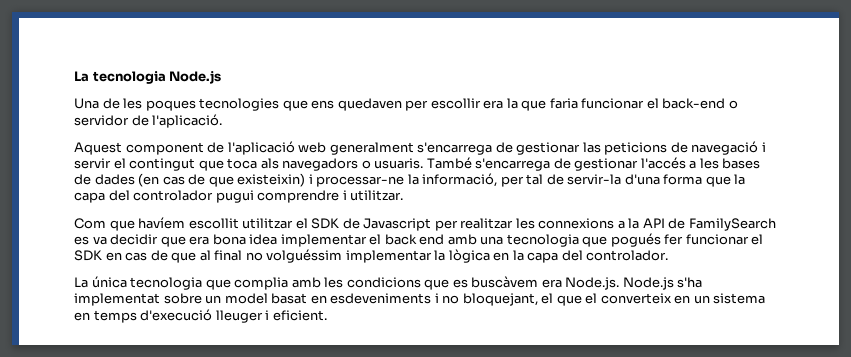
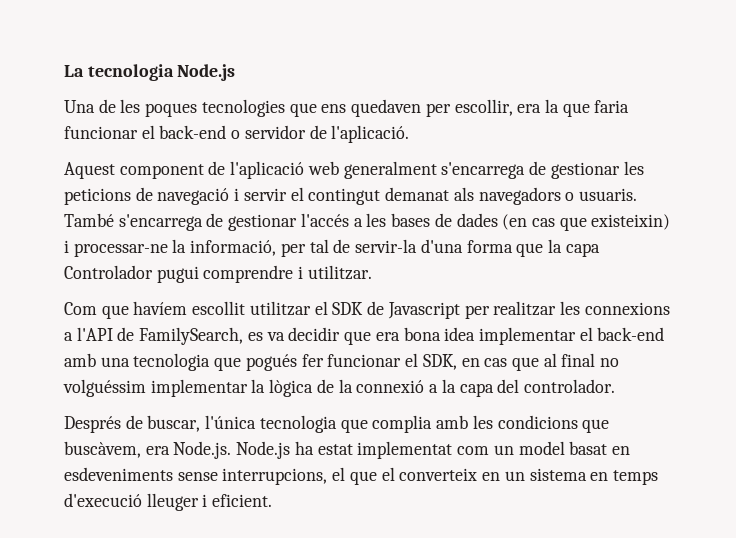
- Una de les poques tecnologies que ens quedaven per escollir era la que faria funcionar el back-end o servidor de l'aplicació.
+ Una de les poques tecnologies que ens quedaven per escollir, era la que faria funcionar el back-end o servidor de l'aplicació.
- Aquest component de l'aplicació web generalment s'encarrega de gestionar las peticions de navegació i servir el contingut que toca als navegadors o usuaris.
+ Aquest component de l'aplicació web generalment s'encarrega de gestionar les peticions de navegació i servir el contingut demanat als navegadors o usuaris.
- També s'encarrega de gestionar l'accés a les bases de dades (en cas de que existeixin) i processar-ne la informació, per tal de servir-la d'una forma que la capa del controlador pugui comprendre i utilitzar.
+ També s'encarrega de gestionar l'accés a les bases de dades (en cas que existeixin) i processar-ne la informació, per tal de servir-la d'una forma que la capa Controlador pugui comprendre i utilitzar.
- Com que havíem escollit utilitzar el SDK de Javascript per realitzar les connexions a la API de FamilySearch es va decidir que era bona idea implementar el back end amb una tecnologia que pogués fer funcionar el SDK en cas de que al final no volguéssim implementar la lògica en la capa del controlador.
+ Com que havíem escollit utilitzar el SDK de Javascript per realitzar les connexions a l'API de FamilySearch, es va decidir que era bona idea implementar el back-end amb una tecnologia que pogués fer funcionar el SDK, en cas que al final no volguéssim implementar la lògica de la connexió a la capa del controlador.
- La única tecnologia que complia amb les condicions que es buscàvem era Node.js. Node.js s'ha implementat sobre un model basat en esdeveniments i no bloquejant, el que el converteix en un sistema en temps d'execució lleuger i eficient.
+ Després de buscar, l'única tecnologia que complia amb les condicions que buscàvem, era Node.js. Node.js ha estat implementat com un model basat en esdeveniments sense interrupcions, el que el converteix en un sistema en temps d'execució lleuger i eficient.

